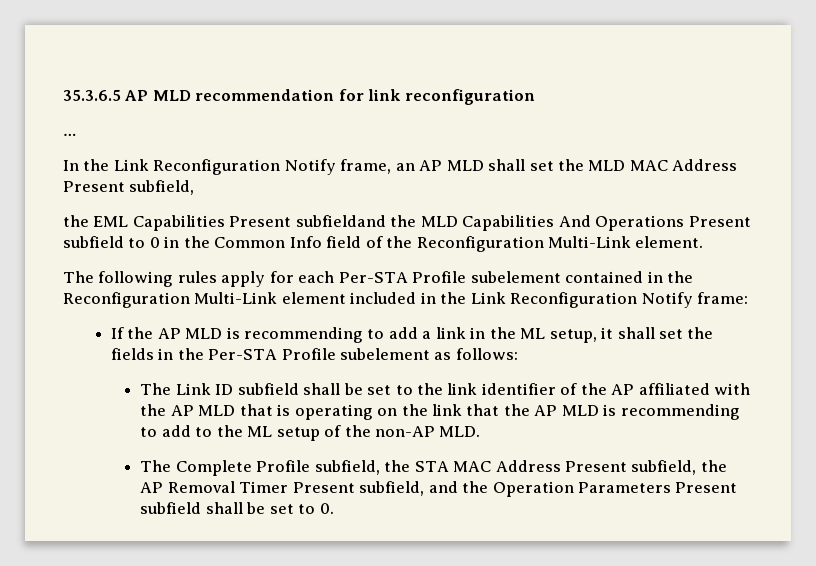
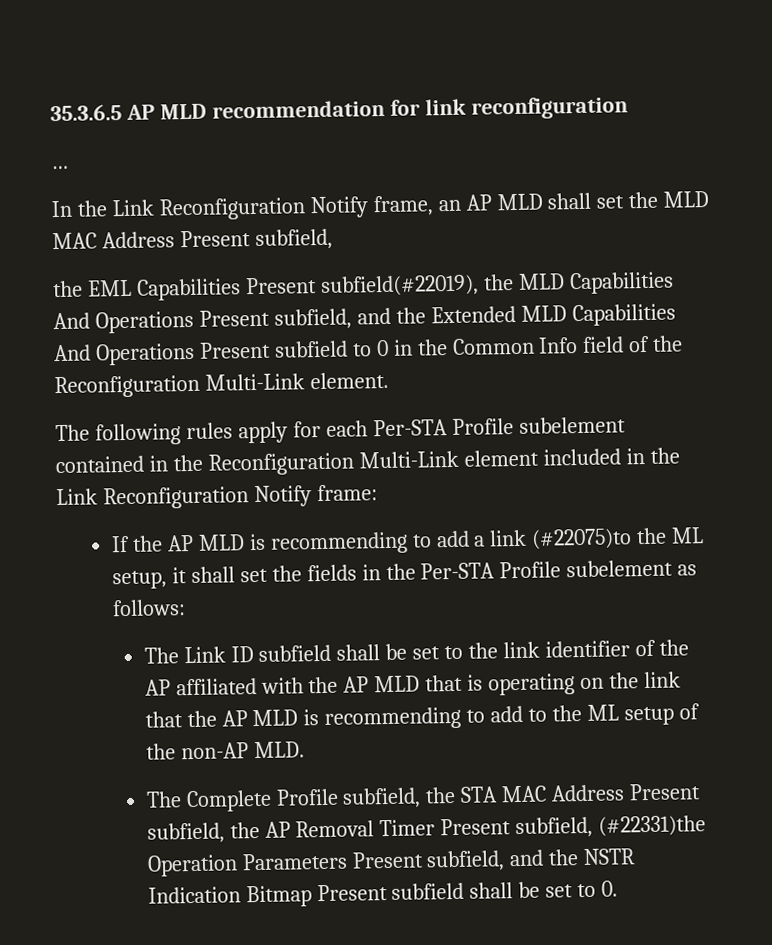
- the EML Capabilities Present subfieldand the MLD Capabilities And Operations Present subfield to 0 in the Common Info field of the Reconfiguration Multi-Link element.
+ the EML Capabilities Present subfield(#22019), the MLD Capabilities And Operations Present subfield, and the Extended MLD Capabilities And Operations Present subfield to 0 in the Common Info field of the Reconfiguration Multi-Link element.
- If the AP MLD is recommending to add a link in the ML setup, it shall set the fields in the Per-STA Profile subelement as follows:
+ If the AP MLD is recommending to add a link (#22075)to the ML setup, it shall set the fields in the Per-STA Profile subelement as follows:
- The Complete Profile subfield, the STA MAC Address Present subfield, the AP Removal Timer Present subfield, and the Operation Parameters Present subfield shall be set to 0.
+ The Complete Profile subfield, the STA MAC Address Present subfield, the AP Removal Timer Present subfield, (#22331)the Operation Parameters Present subfield, and the NSTR Indication Bitmap Present subfield shall be set to 0.

